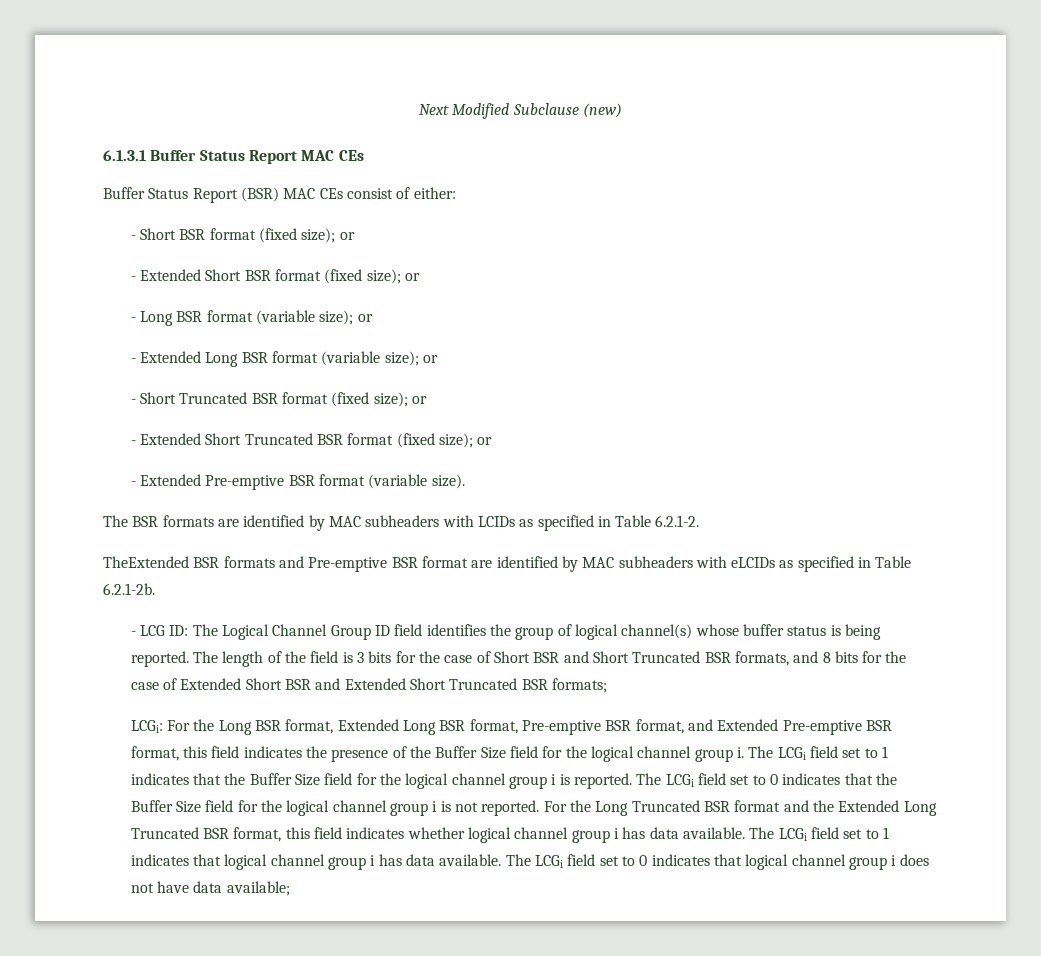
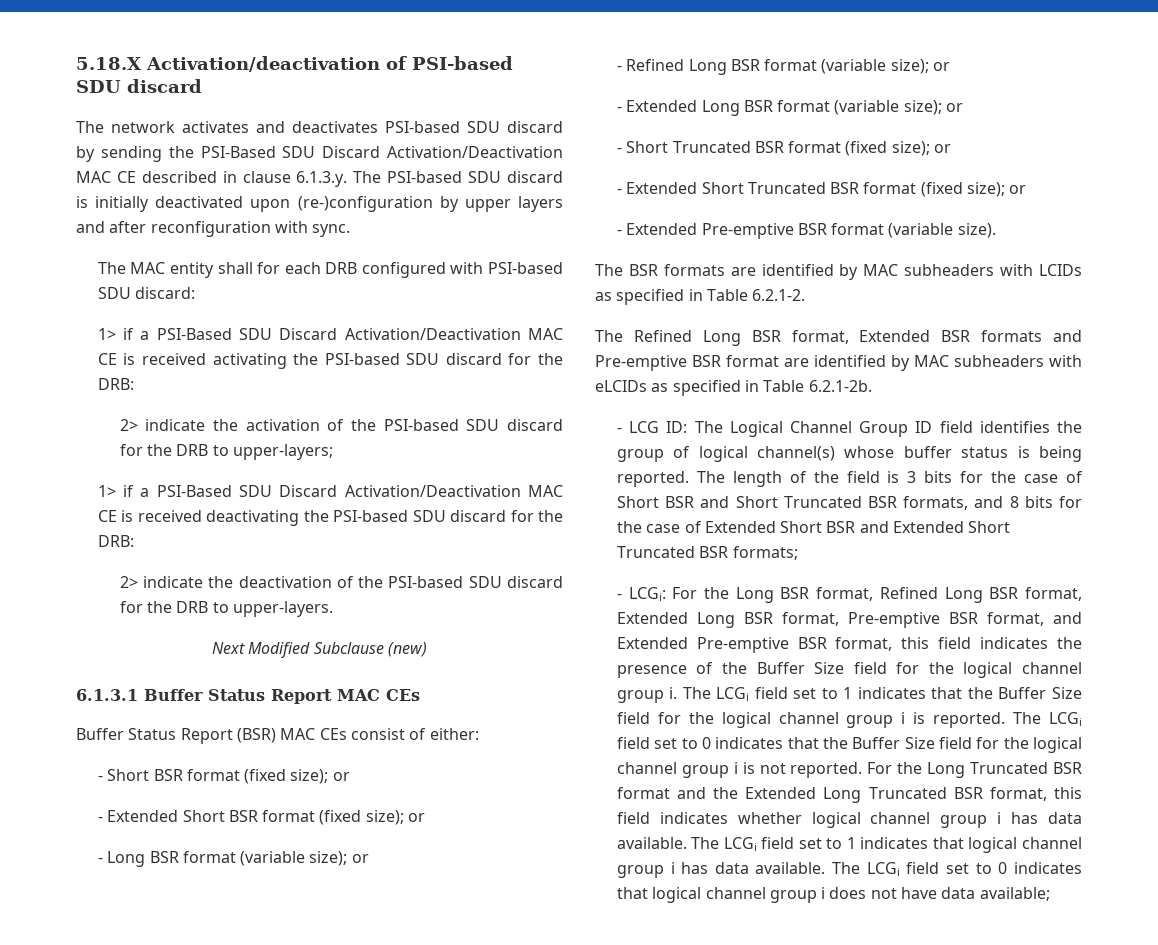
+ 5.18.X Activation/deactivation of PSI-based SDU discard
+ The network activates and deactivates PSI-based SDU discard by sending the PSI-Based SDU Discard Activation/Deactivation MAC CE described in clause 6.1.3.y. The PSI-based SDU discard is initially deactivated upon (re-)configuration by upper layers and after reconfiguration with sync.
+ The MAC entity shall for each DRB configured with PSI-based SDU discard:
+ 1> if a PSI-Based SDU Discard Activation/Deactivation MAC CE is received activating the PSI-based SDU discard for the DRB:
+ 2> indicate the activation of the PSI-based SDU discard for the DRB to upper-layers;
+ 1> if a PSI-Based SDU Discard Activation/Deactivation MAC CE is received deactivating the PSI-based SDU discard for the DRB:
+ 2> indicate the deactivation of the PSI-based SDU discard for the DRB to upper-layers.
+ - Refined Long BSR format (variable size); or
- TheExtended BSR formats and Pre-emptive BSR format are identified by MAC subheaders with eLCIDs as specified in Table 6.2.1-2b.
+ The Refined Long BSR format, Extended BSR formats and Pre-emptive BSR format are identified by MAC subheaders with eLCIDs as specified in Table 6.2.1-2b.
- LCGi: For the Long BSR format, Extended Long BSR format, Pre-emptive BSR format, and Extended Pre-emptive BSR format, this field indicates the presence of the Buffer Size field for the logical channel group i.
+ - LCGi: For the Long BSR format, Refined Long BSR format, Extended Long BSR format, Pre-emptive BSR format, and Extended Pre-emptive BSR format, this field indicates the presence of the Buffer Size field for the logical channel group i.

